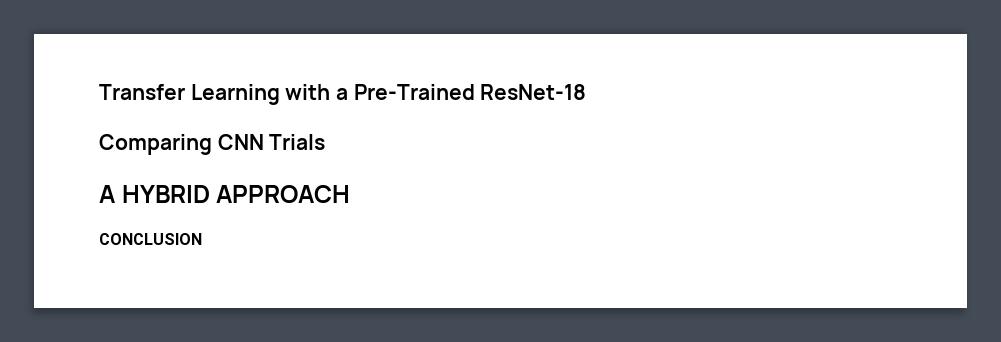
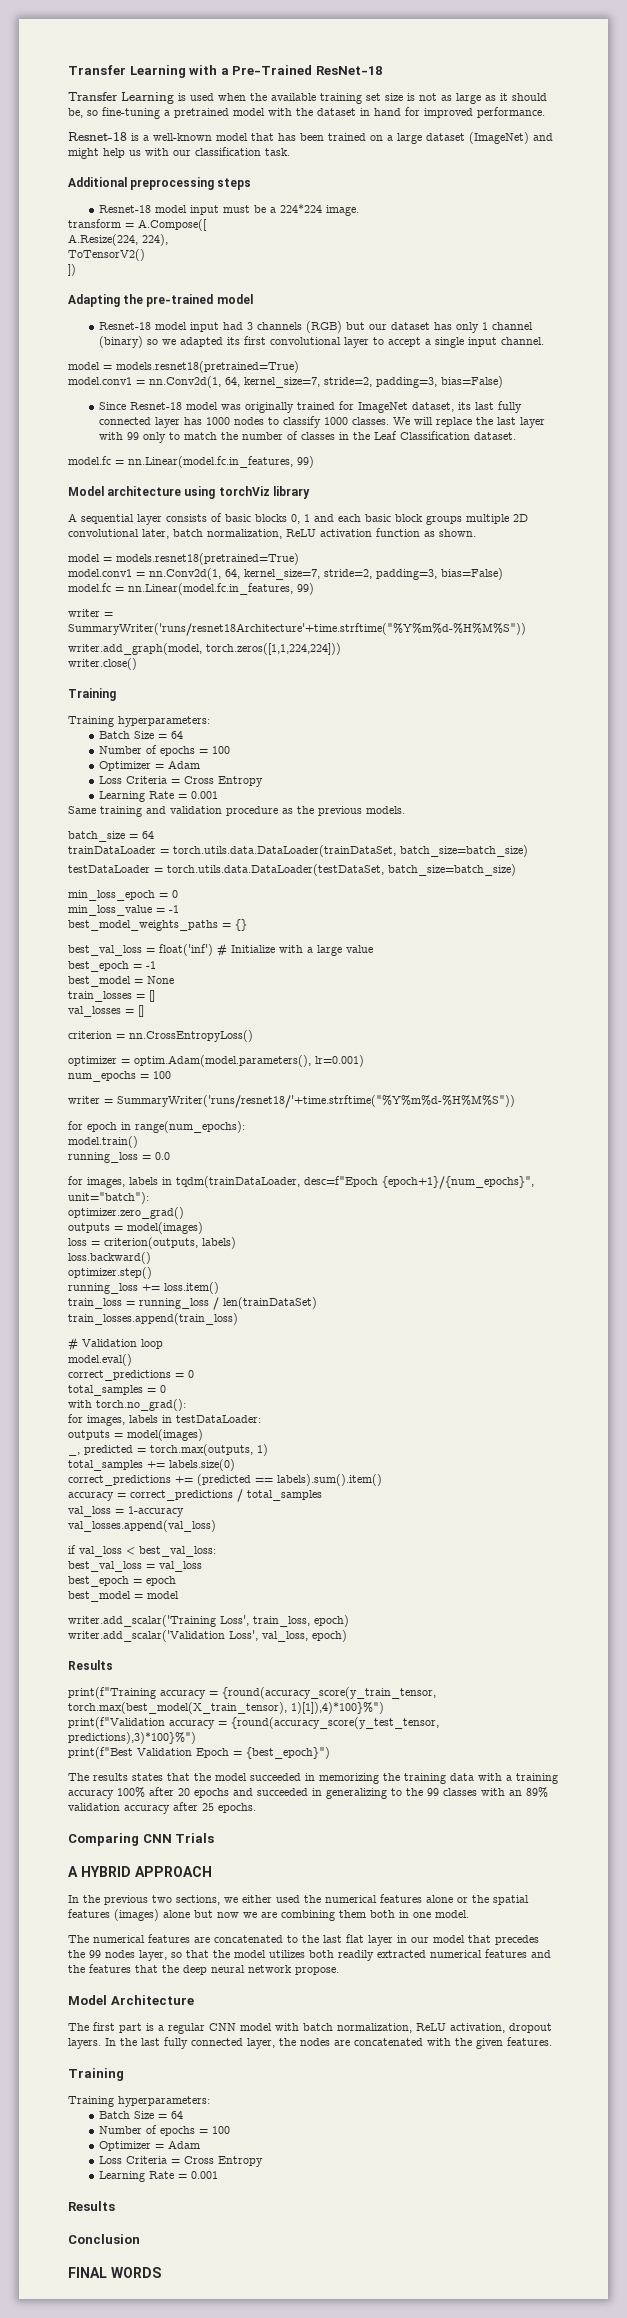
+ Transfer Learning is used when the available training set size is not as large as it should be, so fine-tuning a pretrained model with the dataset in hand for improved performance.
+ Resnet-18 is a well-known model that has been trained on a large dataset (ImageNet) and might help us with our classification task.
+ Additional preprocessing steps
+ Resnet-18 model input must be a 224*224 image.
+ transform = A.Compose([
+ A.Resize(224, 224),
+ ToTensorV2()
+ ])
+ Adapting the pre-trained model
+ Resnet-18 model input had 3 channels (RGB) but our dataset has only 1 channel (binary) so we adapted its first convolutional layer to accept a single input channel.
+ model = models.resnet18(pretrained=True)
+ model.conv1 = nn.Conv2d(1, 64, kernel_size=7, stride=2, padding=3, bias=False)
+ Since Resnet-18 model was originally trained for ImageNet dataset, its last fully connected layer has 1000 nodes to classify 1000 classes. We will replace the last layer with 99 only to match the number of classes in the Leaf Classification dataset.
+ model.fc = nn.Linear(model.fc.in_features, 99)
+ Model architecture using torchViz library
+ A sequential layer consists of basic blocks 0, 1 and each basic block groups multiple 2D convolutional later, batch normalization, ReLU activation function as shown.
+ model = models.resnet18(pretrained=True)
+ model.conv1 = nn.Conv2d(1, 64, kernel_size=7, stride=2, padding=3, bias=False)
+ model.fc = nn.Linear(model.fc.in_features, 99)
+ writer = SummaryWriter('runs/resnet18Architecture'+time.strftime("%Y%m%d-%H%M%S"))
+ writer.add_graph(model, torch.zeros([1,1,224,224]))
+ writer.close()
+ Training
+ Training hyperparameters:
+ Batch Size = 64
+ Number of epochs = 100
+ Optimizer = Adam
+ Loss Criteria = Cross Entropy
+ Learning Rate = 0.001
+ Same training and validation procedure as the previous models.
+ batch_size = 64
+ trainDataLoader = torch.utils.data.DataLoader(trainDataSet, batch_size=batch_size)
+ testDataLoader = torch.utils.data.DataLoader(testDataSet, batch_size=batch_size)
+ min_loss_epoch = 0
+ min_loss_value = -1
+ best_model_weights_paths = {}
+ best_val_loss = float('inf') # Initialize with a large value
+ best_epoch = -1
+ best_model = None
+ train_losses = []
+ val_losses = []
+ criterion = nn.CrossEntropyLoss()
+ optimizer = optim.Adam(model.parameters(), lr=0.001)
+ num_epochs = 100
+ writer = SummaryWriter('runs/resnet18/'+time.strftime("%Y%m%d-%H%M%S"))
+ for epoch in range(num_epochs):
+ model.train()
+ running_loss = 0.0
+ for images, labels in tqdm(trainDataLoader, desc=f"Epoch {epoch+1}/{num_epochs}", unit="batch"):
+ optimizer.zero_grad()
+ outputs = model(images)
+ loss = criterion(outputs, labels)
+ loss.backward()
+ optimizer.step()
+ running_loss += loss.item()
+ train_loss = running_loss / len(trainDataSet)
+ train_losses.append(train_loss)
+ # Validation loop
+ model.eval()
+ correct_predictions = 0
+ total_samples = 0
+ with torch.no_grad():
+ for images, labels in testDataLoader:
+ outputs = model(images)
+ _, predicted = torch.max(outputs, 1)
+ total_samples += labels.size(0)
+ correct_predictions += (predicted == labels).sum().item()
+ accuracy = correct_predictions / total_samples
+ val_loss = 1-accuracy
+ val_losses.append(val_loss)
+ if val_loss < best_val_loss:
+ best_val_loss = val_loss
+ best_epoch = epoch
+ best_model = model
+ writer.add_scalar('Training Loss', train_loss, epoch)
+ writer.add_scalar('Validation Loss', val_loss, epoch)
+ Results
+ print(f"Training accuracy = {round(accuracy_score(y_train_tensor, torch.max(best_model(X_train_tensor), 1)[1]),4)*100}%")
+ print(f"Validation accuracy = {round(accuracy_score(y_test_tensor, predictions),3)*100}%")
+ print(f"Best Validation Epoch = {best_epoch}")
+ The results states that the model succeeded in memorizing the training data with a training accuracy 100% after 20 epochs and succeeded in generalizing to the 99 classes with an 89% validation accuracy after 25 epochs.
- CONCLUSION
+ In the previous two sections, we either used the numerical features alone or the spatial features (images) alone but now we are combining them both in one model.
+ The numerical features are concatenated to the last flat layer in our model that precedes the 99 nodes layer, so that the model utilizes both readily extracted numerical features and the features that the deep neural network propose.
+ Model Architecture
+ The first part is a regular CNN model with batch normalization, ReLU activation, dropout layers. In the last fully connected layer, the nodes are concatenated with the given features.
+ Training
+ Training hyperparameters:
+ Batch Size = 64
+ Number of epochs = 100
+ Optimizer = Adam
+ Loss Criteria = Cross Entropy
+ Learning Rate = 0.001
+ Results
+ Conclusion
+ FINAL WORDS

